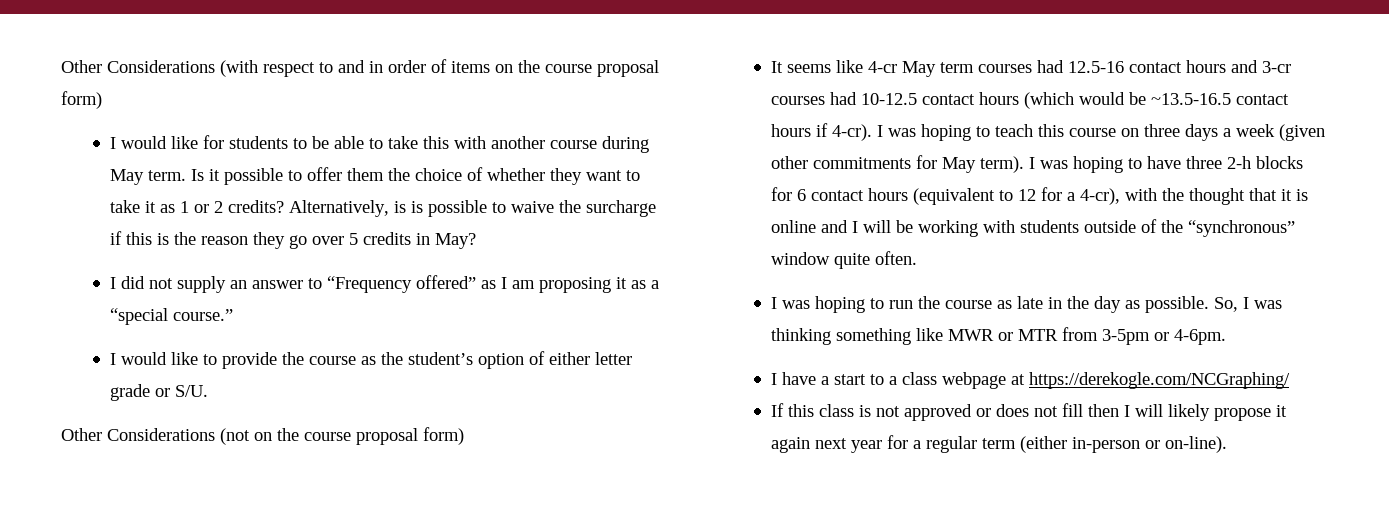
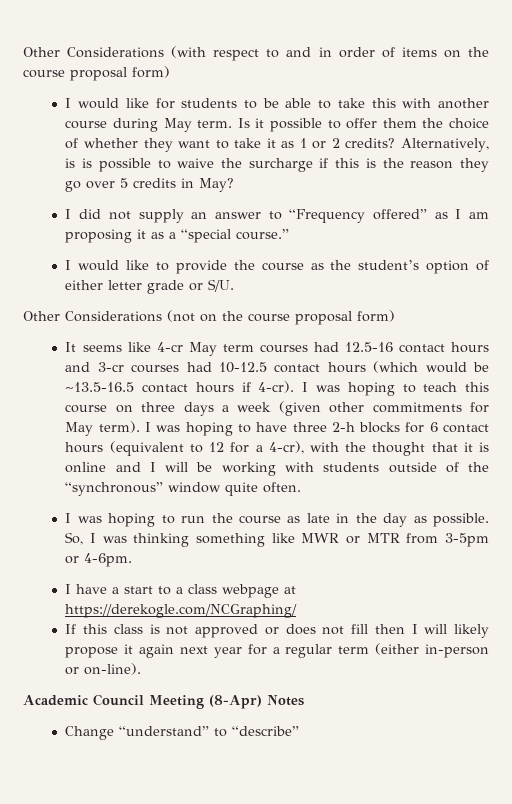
+ Academic Council Meeting (8-Apr) Notes
+ Change “understand” to “describe”

